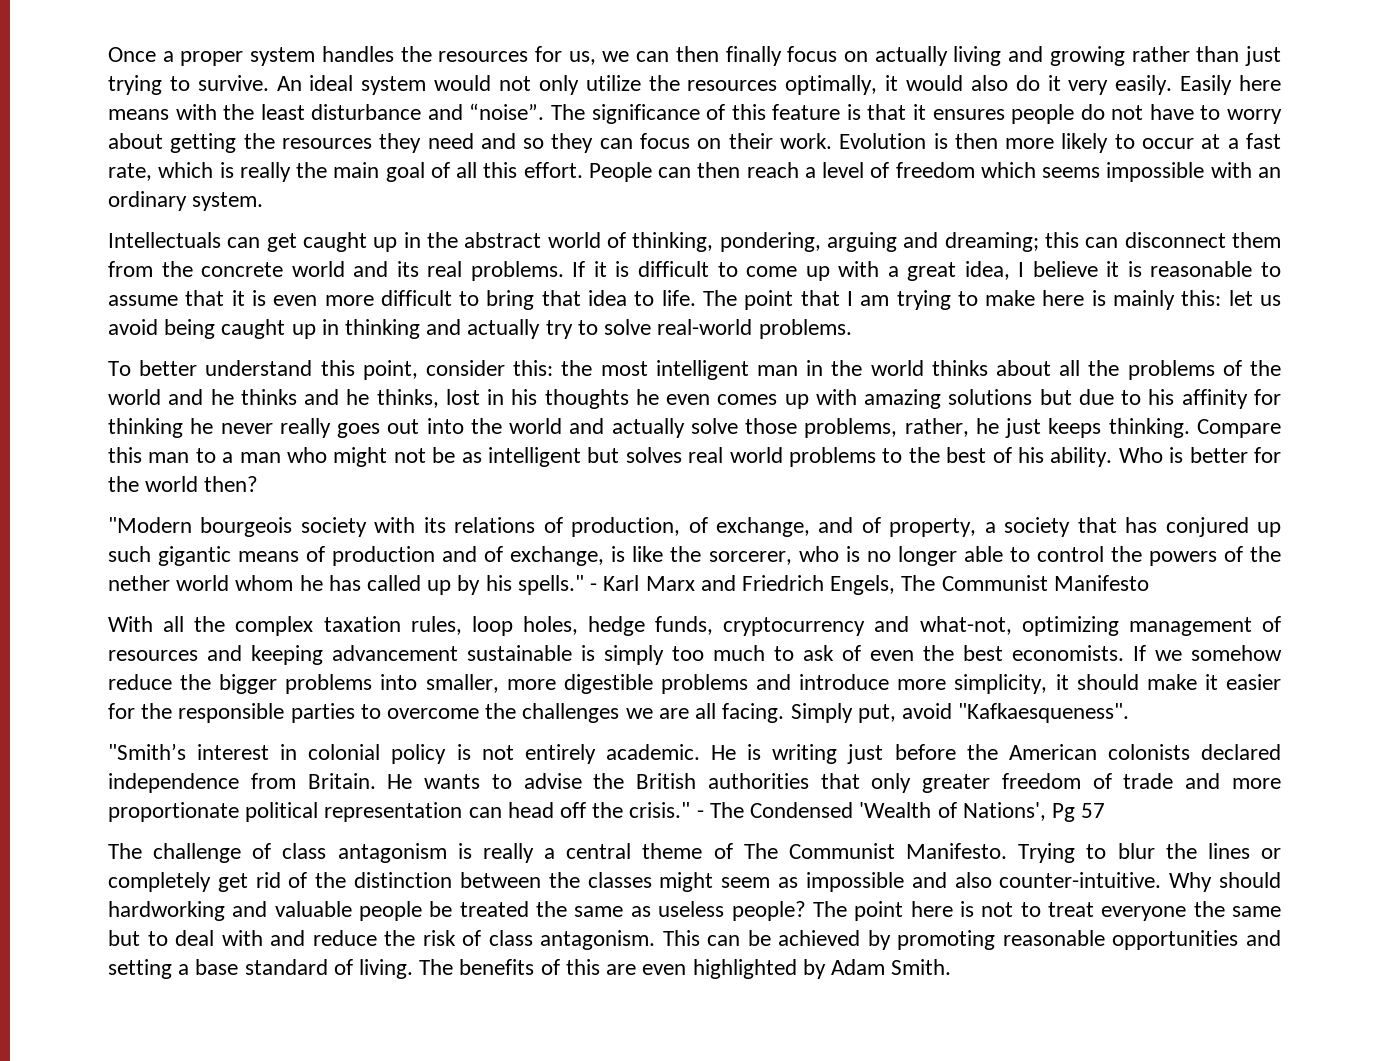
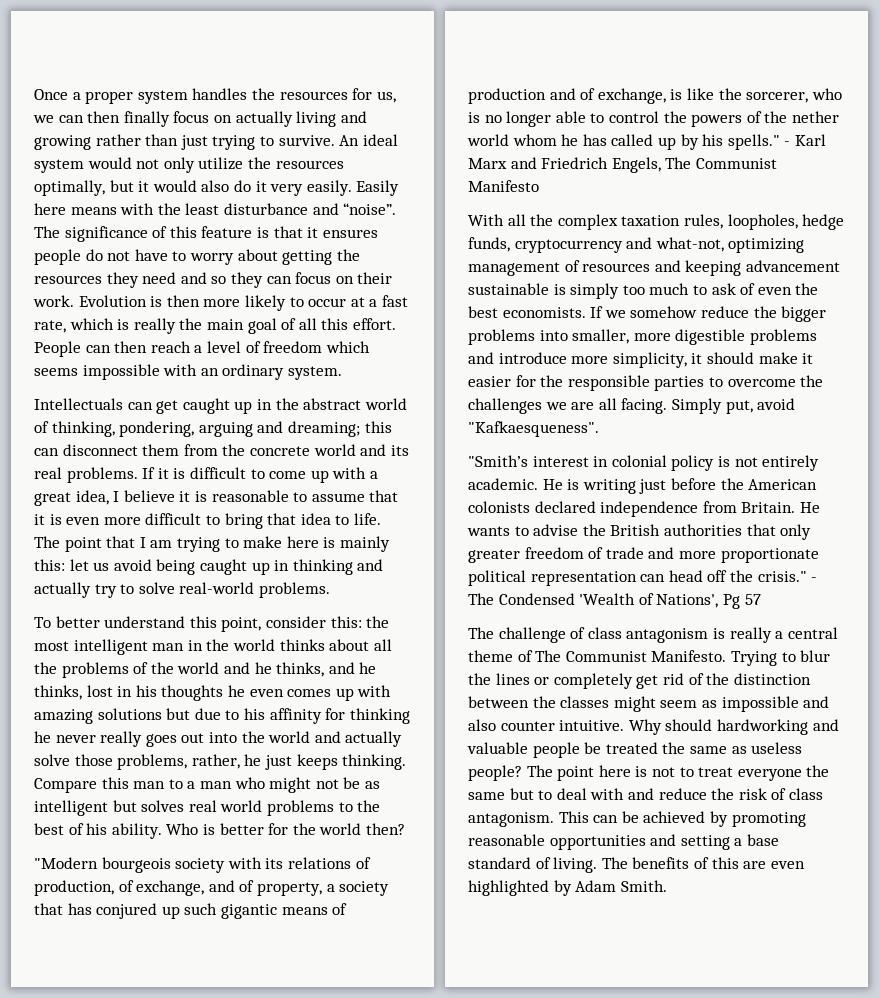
- An ideal system would not only utilize the resources optimally, it would also do it very easily.
+ An ideal system would not only utilize the resources optimally, but it would also do it very easily.
- the most intelligent man in the world thinks about all the problems of the world and he thinks and he thinks, lost in his thoughts he even comes up with amazing solutions but due to his affinity for thinking he never really goes out into the world and actually solve those problems, rather, he just keeps thinking.
+ the most intelligent man in the world thinks about all the problems of the world and he thinks, and he thinks, lost in his thoughts he even comes up with amazing solutions but due to his affinity for thinking he never really goes out into the world and actually solve those problems, rather, he just keeps thinking.
- With all the complex taxation rules, loop holes, hedge funds, cryptocurrency and what-not, optimizing management of resources and keeping advancement sustainable is simply too much to ask of even the best economists.
+ With all the complex taxation rules, loopholes, hedge funds, cryptocurrency and what-not, optimizing management of resources and keeping advancement sustainable is simply too much to ask of even the best economists.
- Trying to blur the lines or completely get rid of the distinction between the classes might seem as impossible and also counter-intuitive.
+ Trying to blur the lines or completely get rid of the distinction between the classes might seem as impossible and also counter intuitive.

